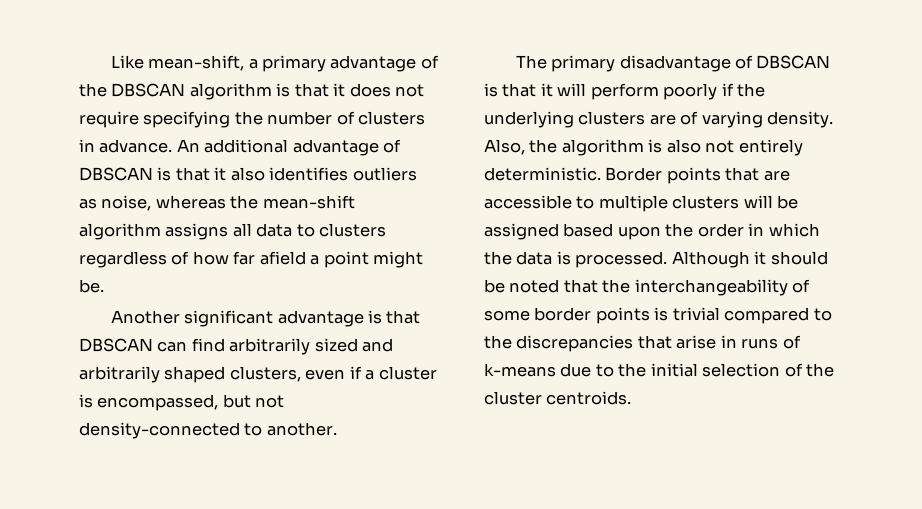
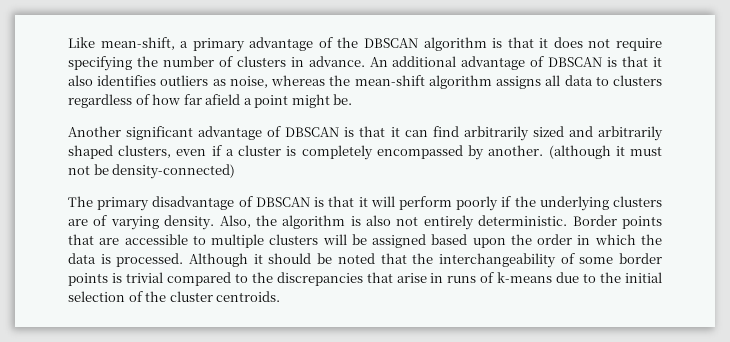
- Another significant advantage is that DBSCAN can find arbitrarily sized and arbitrarily shaped clusters, even if a cluster is encompassed, but not density-connected to another.
+ Another significant advantage of DBSCAN is that it can find arbitrarily sized and arbitrarily shaped clusters, even if a cluster is completely encompassed by another. (although it must not be density-connected)

